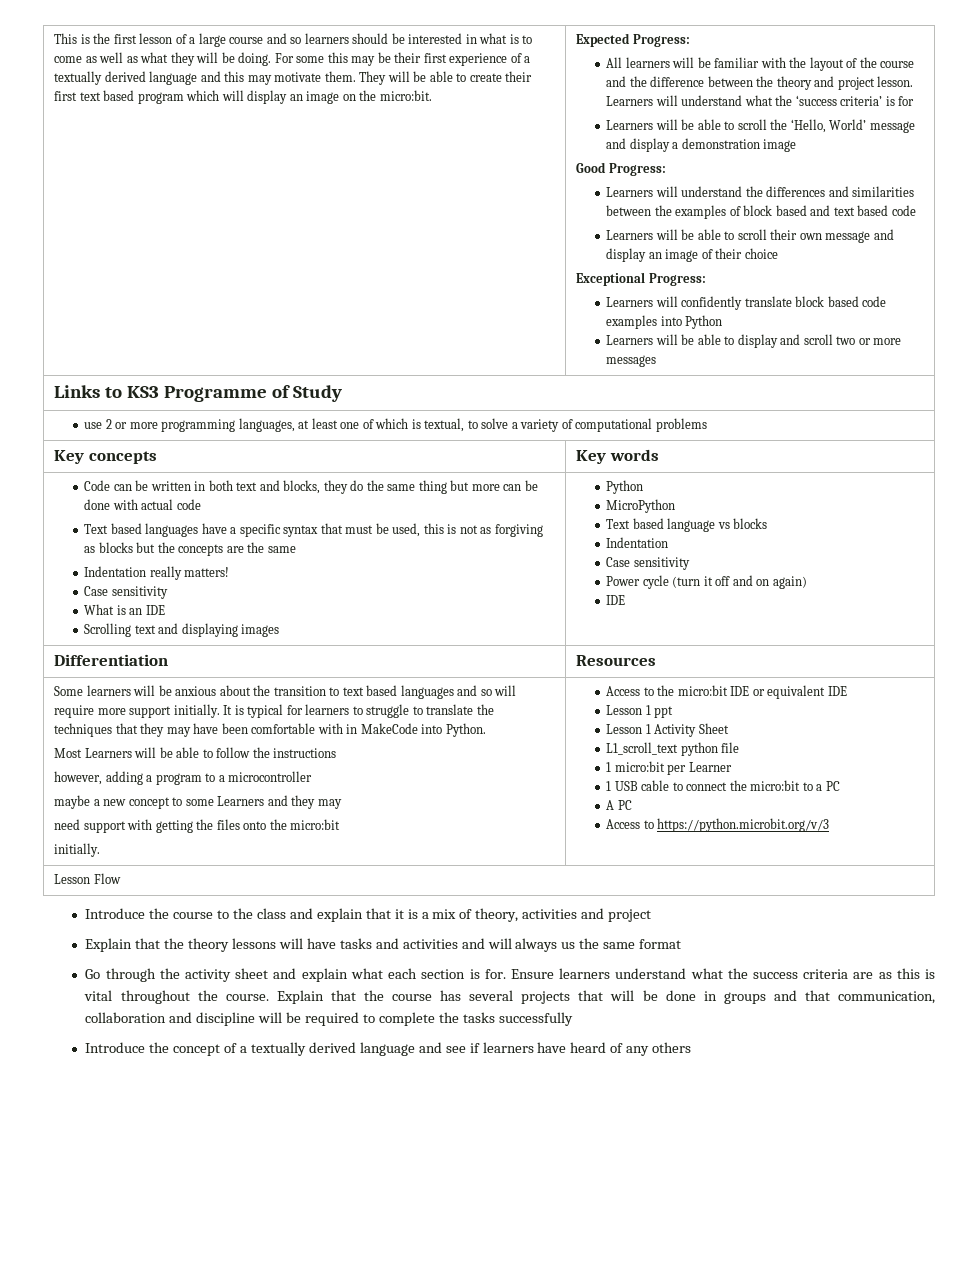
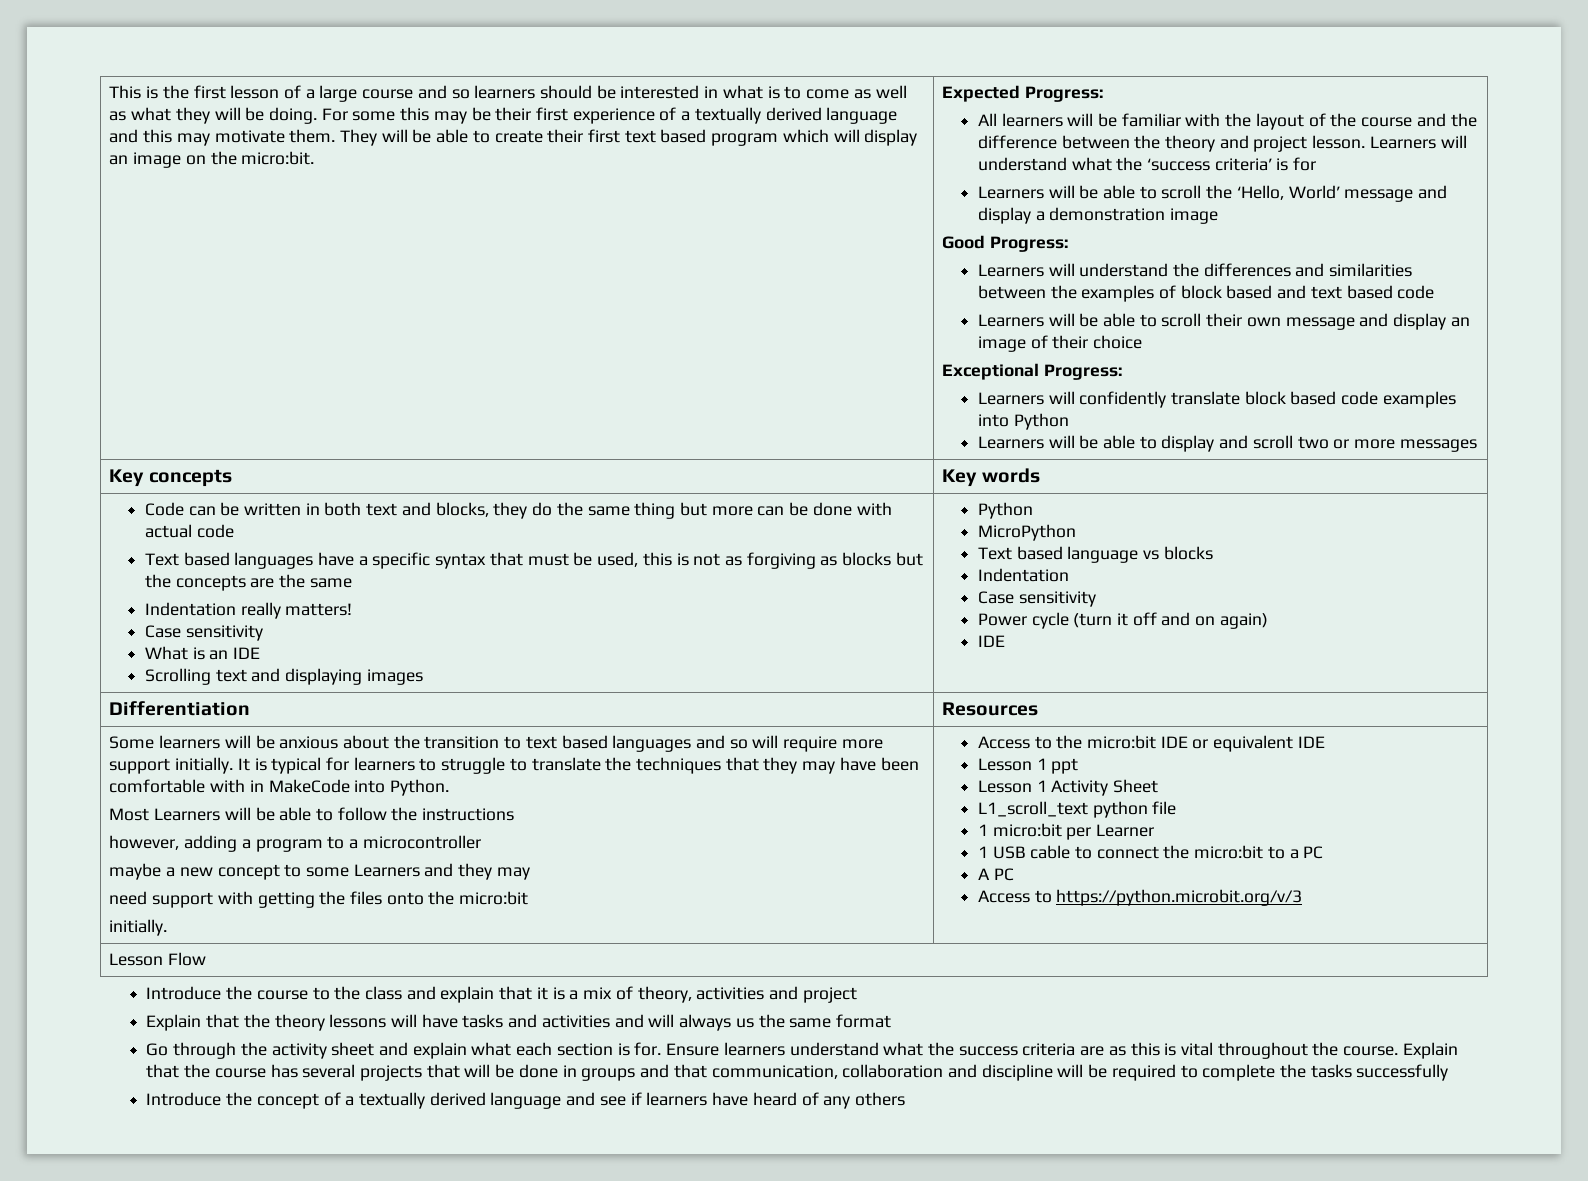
- Links to KS3 Programme of Study
- use 2 or more programming languages, at least one of which is textual, to solve a variety of computational problems

